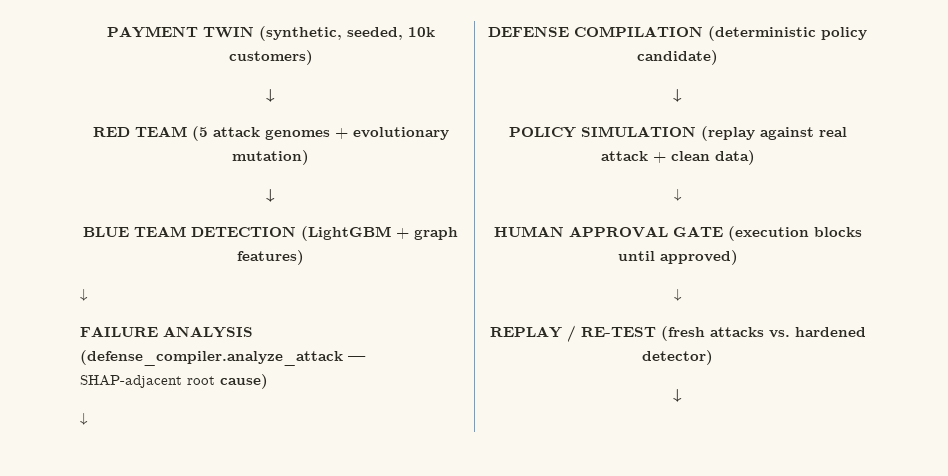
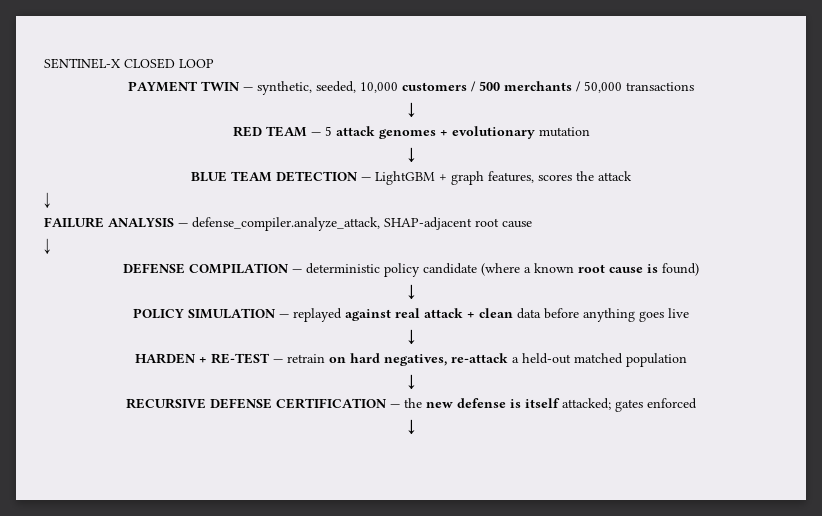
- PAYMENT TWIN (synthetic, seeded, 10k customers)
+ SENTINEL-X CLOSED LOOP
+ PAYMENT TWIN — synthetic, seeded, 10,000 customers / 500 merchants / 50,000 transactions
- RED TEAM (5 attack genomes + evolutionary mutation)
+ RED TEAM — 5 attack genomes + evolutionary mutation
- BLUE TEAM DETECTION (LightGBM + graph features)
+ BLUE TEAM DETECTION — LightGBM + graph features, scores the attack
- FAILURE ANALYSIS (defense_compiler.analyze_attack — SHAP-adjacent root cause)
+ FAILURE ANALYSIS — defense_compiler.analyze_attack, SHAP-adjacent root cause
- DEFENSE COMPILATION (deterministic policy candidate)
+ DEFENSE COMPILATION — deterministic policy candidate (where a known root cause is found)
- POLICY SIMULATION (replay against real attack + clean data)
+ POLICY SIMULATION — replayed against real attack + clean data before anything goes live
  ↓
- HUMAN APPROVAL GATE (execution blocks until approved)
+ HARDEN + RE-TEST — retrain on hard negatives, re-attack a held-out matched population
  ↓
- REPLAY / RE-TEST (fresh attacks vs. hardened detector)
+ RECURSIVE DEFENSE CERTIFICATION — the new defense is itself attacked; gates enforced

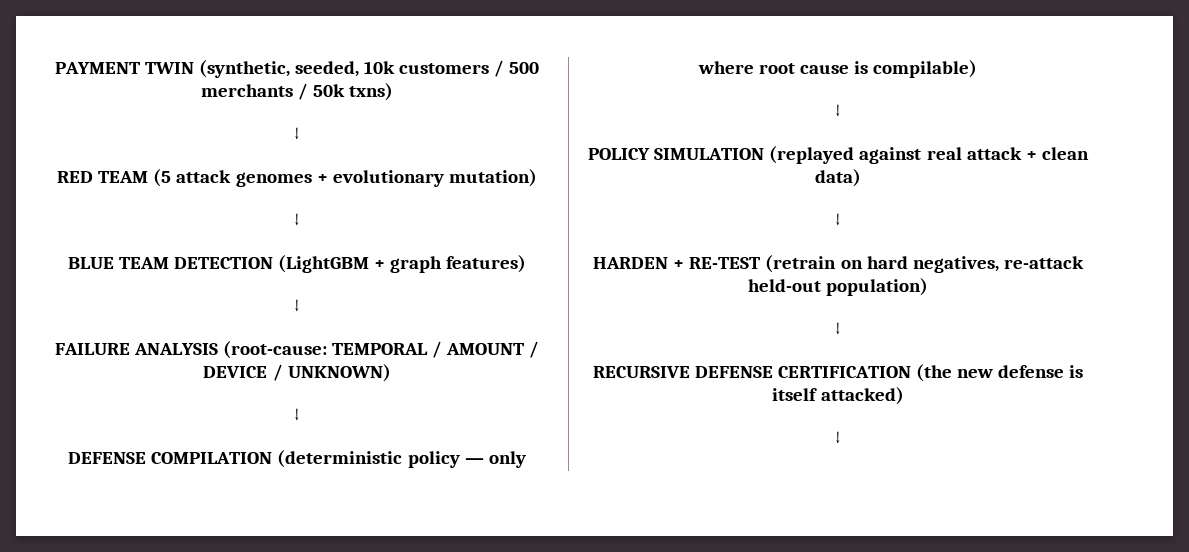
- SENTINEL-X CLOSED LOOP
- PAYMENT TWIN — synthetic, seeded, 10,000 customers / 500 merchants / 50,000 transactions
+ PAYMENT TWIN (synthetic, seeded, 10k customers / 500 merchants / 50k txns)
- RED TEAM — 5 attack genomes + evolutionary mutation
+ RED TEAM (5 attack genomes + evolutionary mutation)
- BLUE TEAM DETECTION — LightGBM + graph features, scores the attack
+ BLUE TEAM DETECTION (LightGBM + graph features)
  ↓
- FAILURE ANALYSIS — defense_compiler.analyze_attack, SHAP-adjacent root cause
+ FAILURE ANALYSIS (root-cause: TEMPORAL / AMOUNT / DEVICE / UNKNOWN)
  ↓
- DEFENSE COMPILATION — deterministic policy candidate (where a known root cause is found)
+ DEFENSE COMPILATION (deterministic policy — only where root cause is compilable)
- POLICY SIMULATION — replayed against real attack + clean data before anything goes live
+ POLICY SIMULATION (replayed against real attack + clean data)
- HARDEN + RE-TEST — retrain on hard negatives, re-attack a held-out matched population
+ HARDEN + RE-TEST (retrain on hard negatives, re-attack held-out population)
- RECURSIVE DEFENSE CERTIFICATION — the new defense is itself attacked; gates enforced
+ RECURSIVE DEFENSE CERTIFICATION (the new defense is itself attacked)

